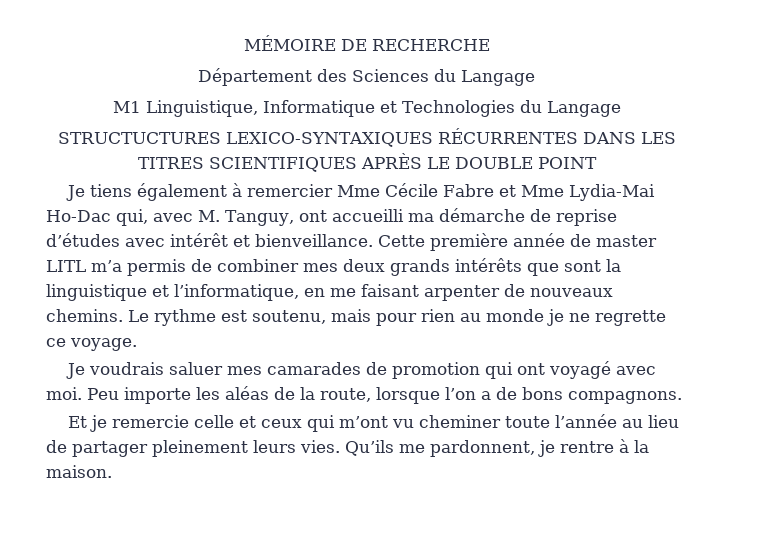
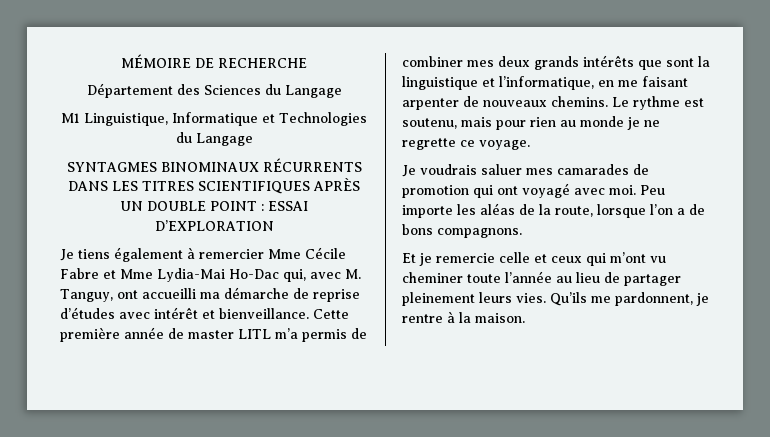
- STRUCTUCTURES LEXICO-SYNTAXIQUES RÉCURRENTES DANS LES TITRES SCIENTIFIQUES APRÈS LE DOUBLE POINT
+ SYNTAGMES BINOMINAUX RÉCURRENTS DANS LES TITRES SCIENTIFIQUES APRÈS UN DOUBLE POINT : ESSAI D’EXPLORATION

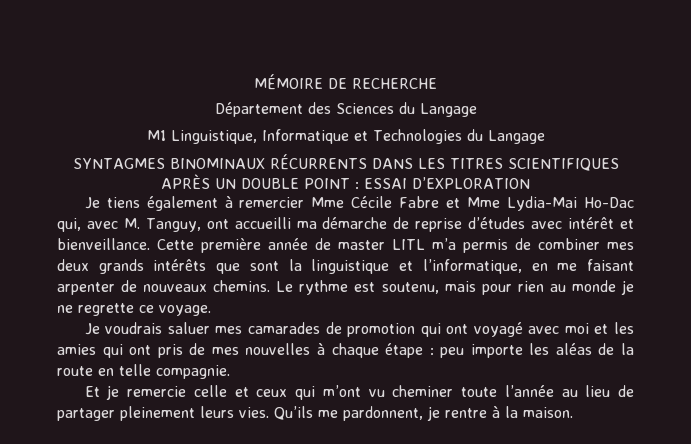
- Je voudrais saluer mes camarades de promotion qui ont voyagé avec moi. Peu importe les aléas de la route, lorsque l’on a de bons compagnons.
+ Je voudrais saluer mes camarades de promotion qui ont voyagé avec moi et les amies qui ont pris de mes nouvelles à chaque étape : peu importe les aléas de la route en telle compagnie.

